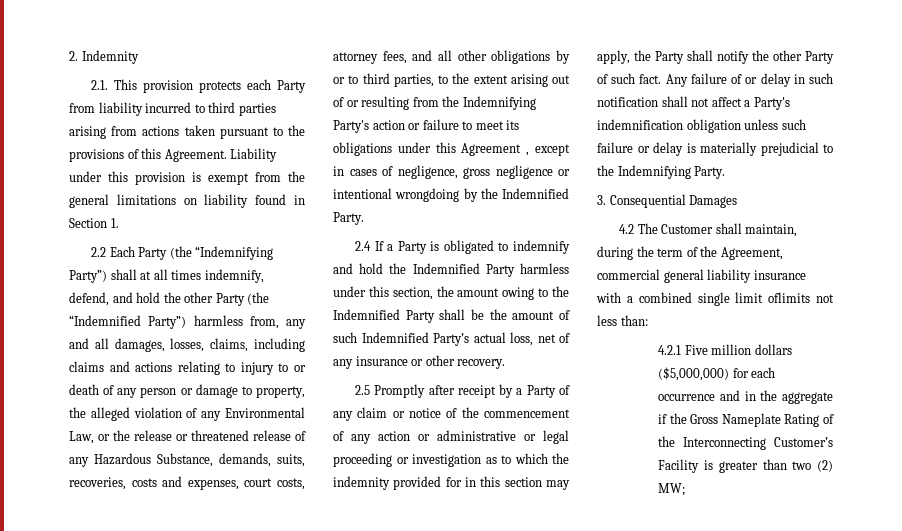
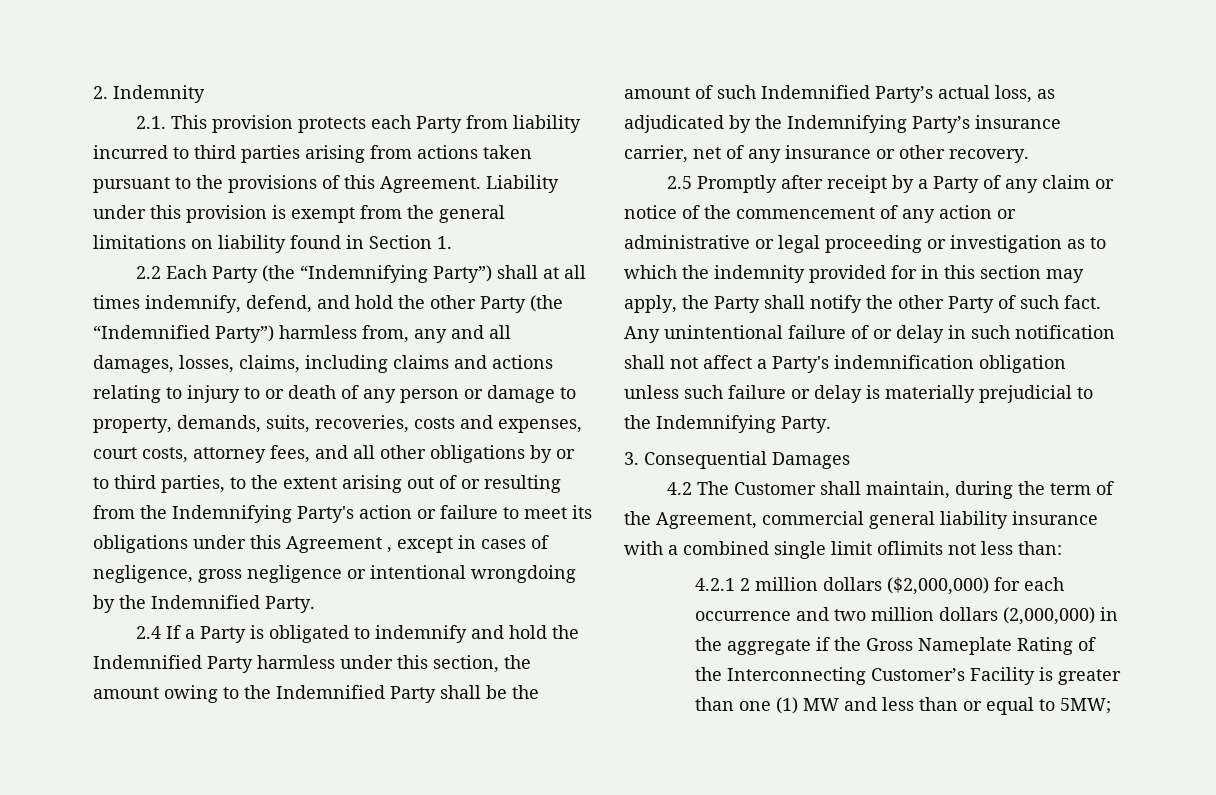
- 2.2 Each Party (the “Indemnifying Party”) shall at all times indemnify, defend, and hold the other Party (the “Indemnified Party”) harmless from, any and all damages, losses, claims, including claims and actions relating to injury to or death of any person or damage to property, the alleged violation of any Environmental Law, or the release or threatened release of any Hazardous Substance, demands, suits, recoveries, costs and expenses, court costs, attorney fees, and all other obligations by or to third parties, to the extent arising out of or resulting from the Indemnifying Party's action or failure to meet its obligations under this Agreement , except in cases of negligence, gross negligence or intentional wrongdoing by the Indemnified Party.
+ 2.2 Each Party (the “Indemnifying Party”) shall at all times indemnify, defend, and hold the other Party (the “Indemnified Party”) harmless from, any and all damages, losses, claims, including claims and actions relating to injury to or death of any person or damage to property, demands, suits, recoveries, costs and expenses, court costs, attorney fees, and all other obligations by or to third parties, to the extent arising out of or resulting from the Indemnifying Party's action or failure to meet its obligations under this Agreement , except in cases of negligence, gross negligence or intentional wrongdoing by the Indemnified Party.
- 2.4 If a Party is obligated to indemnify and hold the Indemnified Party harmless under this section, the amount owing to the Indemnified Party shall be the amount of such Indemnified Party’s actual loss, net of any insurance or other recovery.
+ 2.4 If a Party is obligated to indemnify and hold the Indemnified Party harmless under this section, the amount owing to the Indemnified Party shall be the amount of such Indemnified Party’s actual loss, as adjudicated by the Indemnifying Party’s insurance carrier, net of any insurance or other recovery.
- Any failure of or delay in such notification shall not affect a Party's indemnification obligation unless such failure or delay is materially prejudicial to the Indemnifying Party.
+ Any unintentional failure of or delay in such notification shall not affect a Party's indemnification obligation unless such failure or delay is materially prejudicial to the Indemnifying Party.
- 4.2.1 Five million dollars ($5,000,000) for each occurrence and in the aggregate if the Gross Nameplate Rating of the Interconnecting Customer’s Facility is greater than two (2) MW;
+ 4.2.1 2 million dollars ($2,000,000) for each occurrence and two million dollars (2,000,000) in the aggregate if the Gross Nameplate Rating of the Interconnecting Customer’s Facility is greater than one (1) MW and less than or equal to 5MW;

